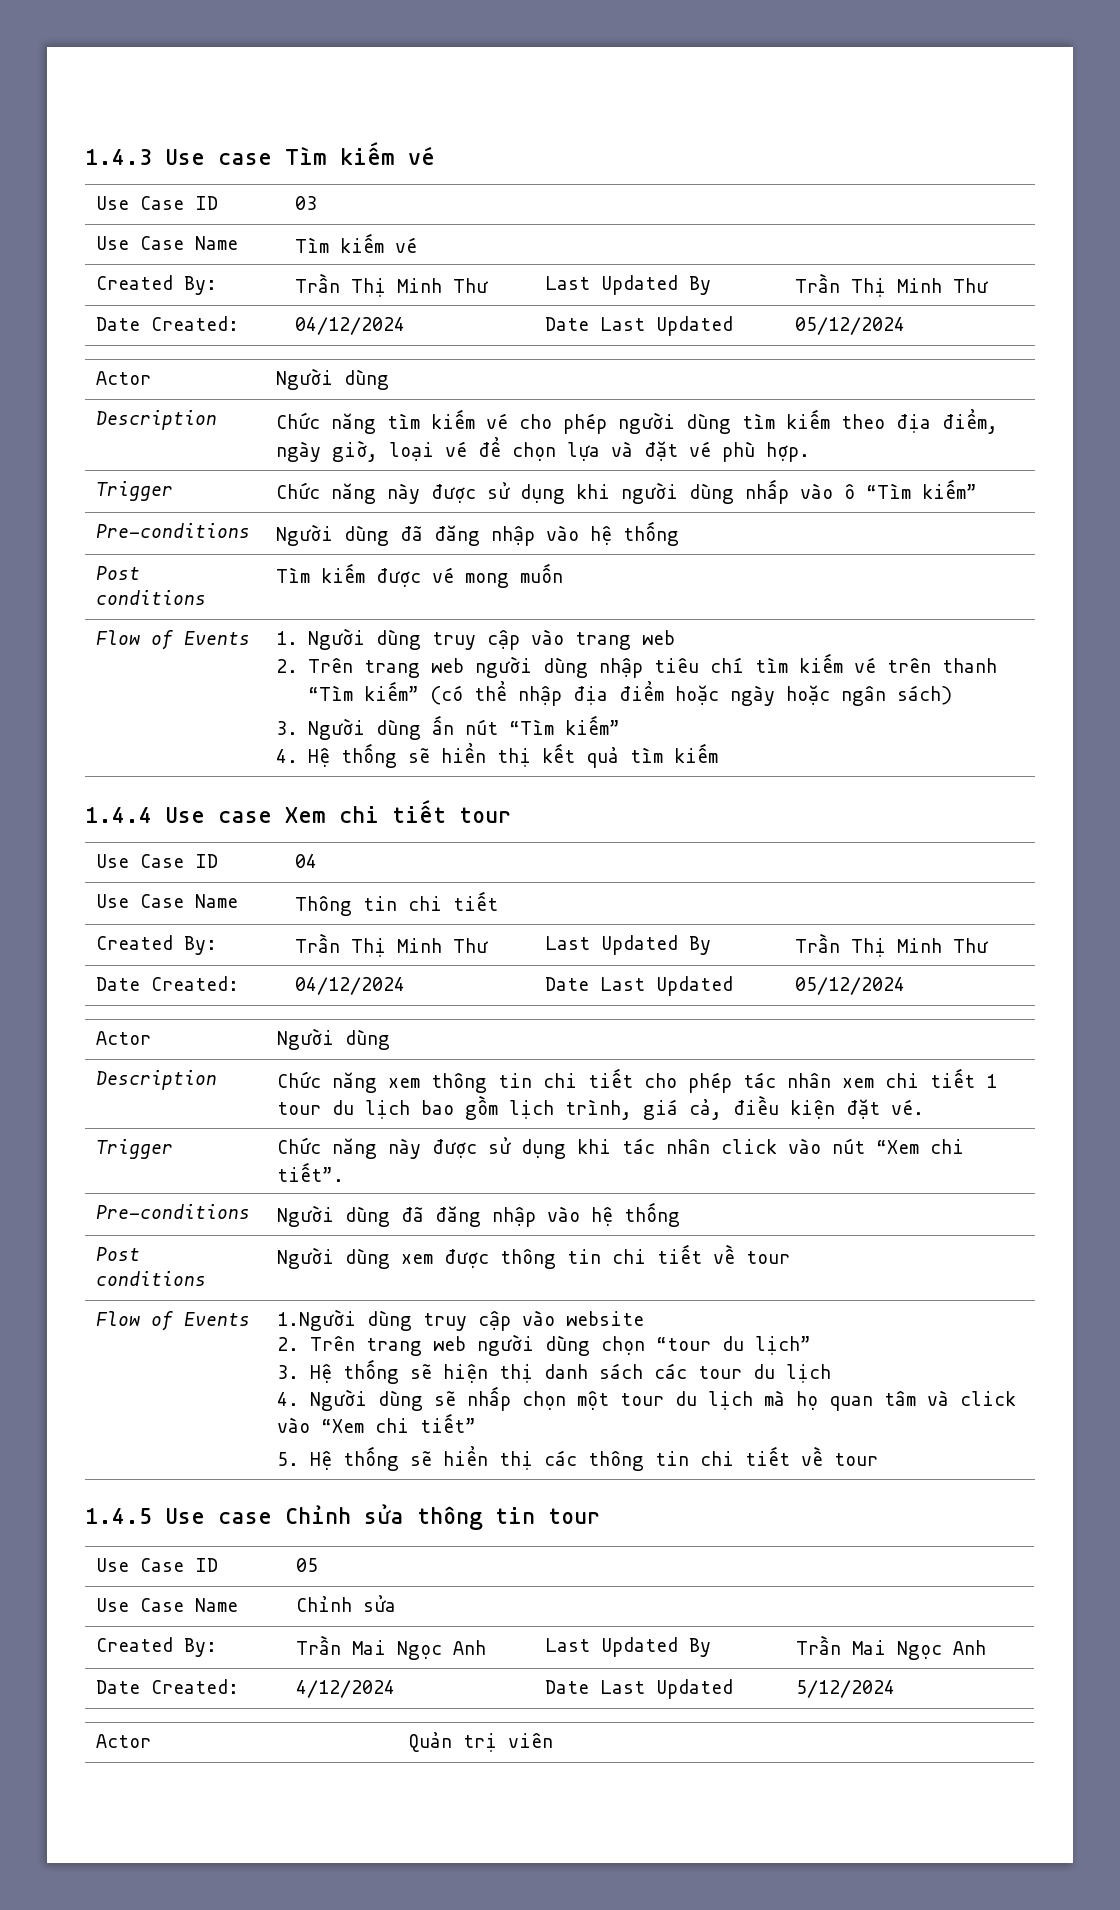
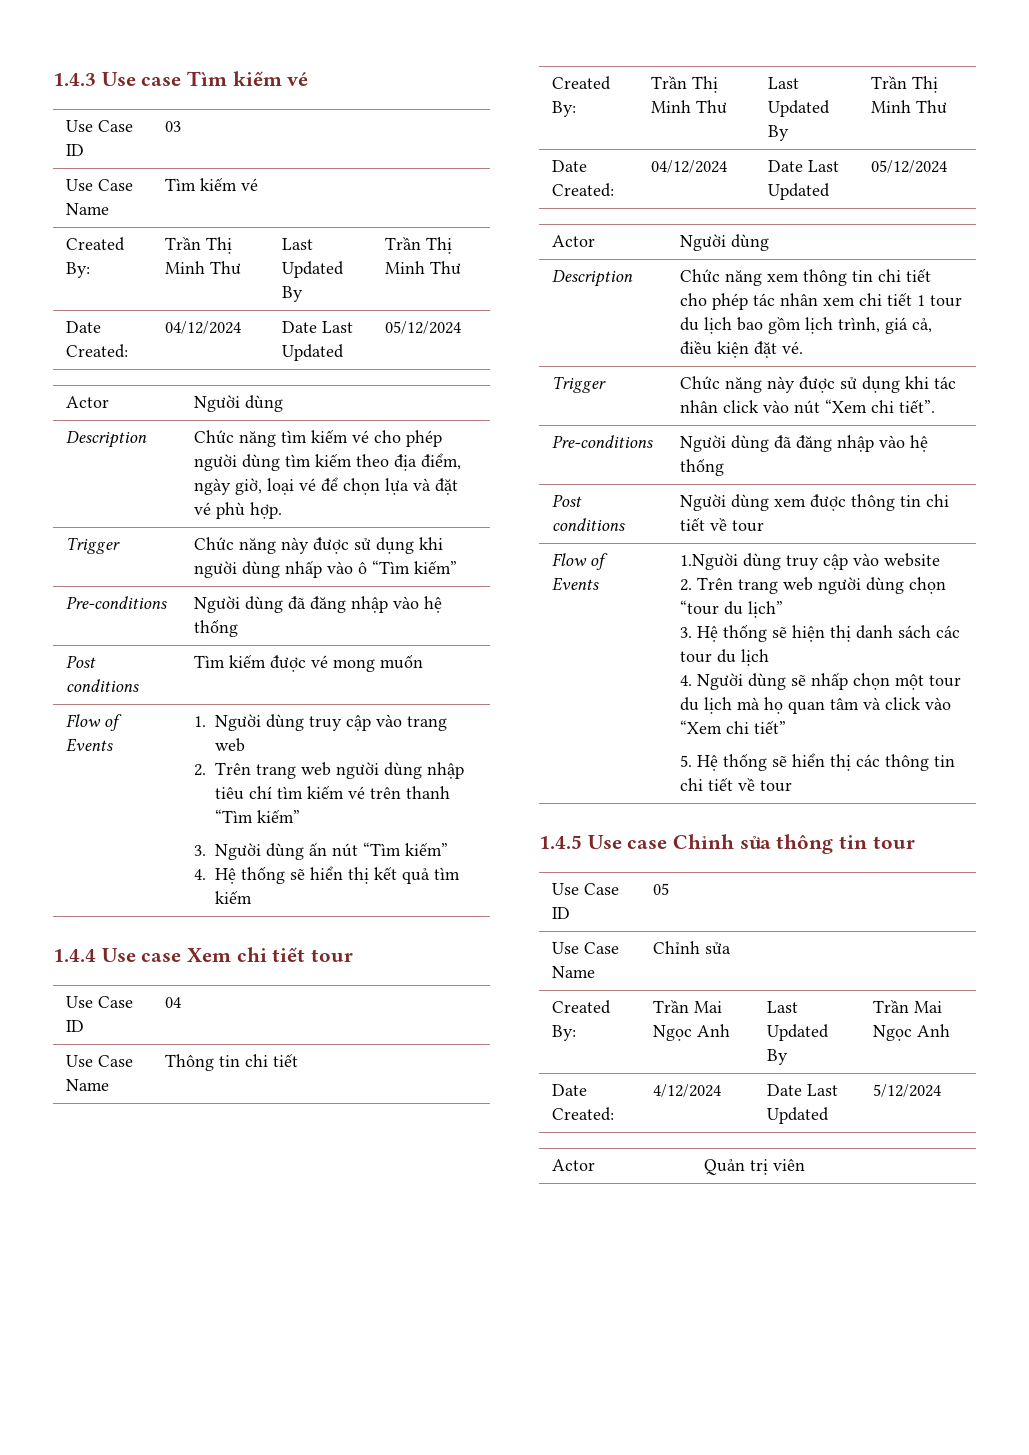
- 2. Trên trang web người dùng nhập tiêu chí tìm kiếm vé trên thanh “Tìm kiếm” (có thể nhập địa điểm hoặc ngày hoặc ngân sách)
+ 2. Trên trang web người dùng nhập tiêu chí tìm kiếm vé trên thanh “Tìm kiếm”

